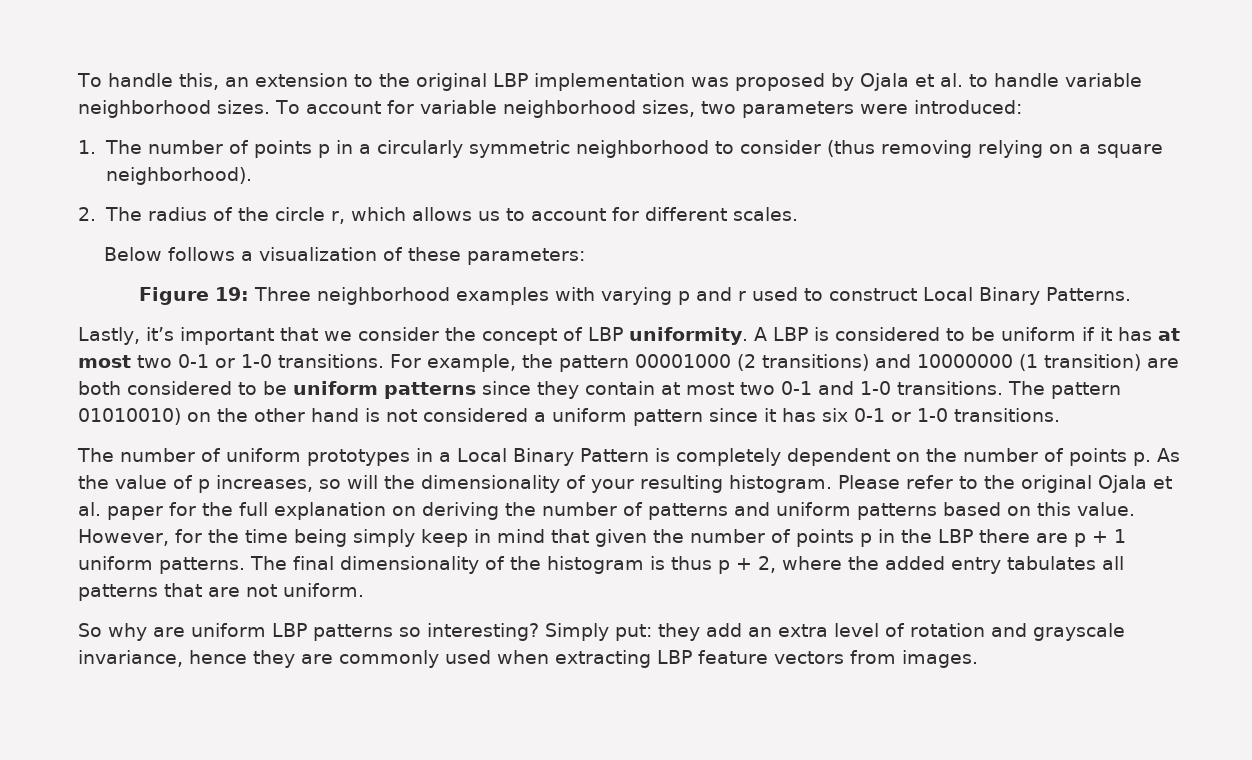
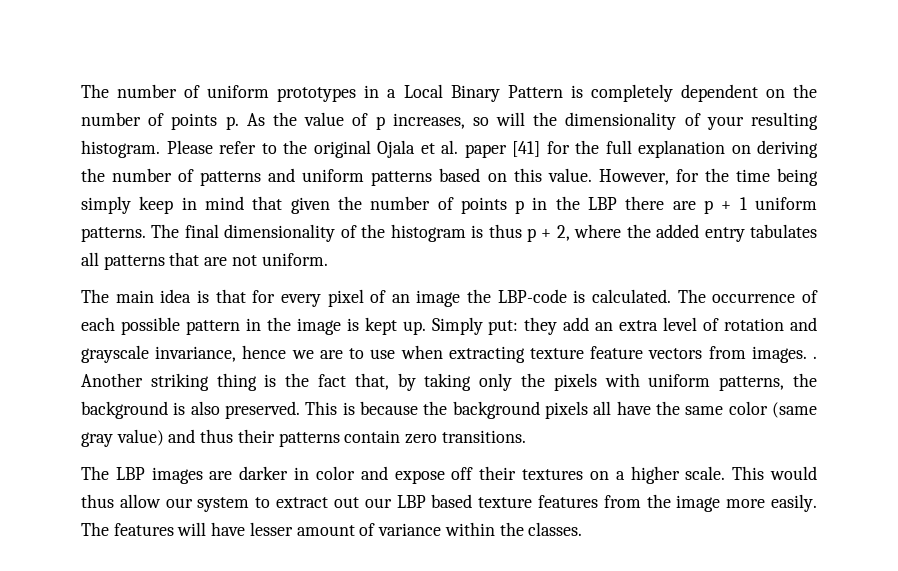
- To handle this, an extension to the original LBP implementation was proposed by Ojala et al. to handle variable neighborhood sizes. To account for variable neighborhood sizes, two parameters were introduced:
- 1. The number of points p in a circularly symmetric neighborhood to consider (thus removing relying on a square neighborhood).
- 2. The radius of the circle r, which allows us to account for different scales.
- Below follows a visualization of these parameters:
- Figure 19: Three neighborhood examples with varying p and r used to construct Local Binary Patterns.
- Lastly, it’s important that we consider the concept of LBP uniformity. A LBP is considered to be uniform if it has at most two 0-1 or 1-0 transitions. For example, the pattern 00001000 (2 transitions) and 10000000 (1 transition) are both considered to be uniform patterns since they contain at most two 0-1 and 1-0 transitions. The pattern 01010010) on the other hand is not considered a uniform pattern since it has six 0-1 or 1-0 transitions.
- Please refer to the original Ojala et al. paper for the full explanation on deriving the number of patterns and uniform patterns based on this value.
+ Please refer to the original Ojala et al. paper [41] for the full explanation on deriving the number of patterns and uniform patterns based on this value.
- So why are uniform LBP patterns so interesting?
+ The main idea is that for every pixel of an image the LBP-code is calculated. The occurrence of each possible pattern in the image is kept up.
- Simply put: they add an extra level of rotation and grayscale invariance, hence they are commonly used when extracting LBP feature vectors from images.
+ Simply put: they add an extra level of rotation and grayscale invariance, hence we are to use when extracting texture feature vectors from images. . Another striking thing is the fact that, by taking only the pixels with uniform patterns, the background is also preserved. This is because the background pixels all have the same color (same gray value) and thus their patterns contain zero transitions.
+ The LBP images are darker in color and expose off their textures on a higher scale. This would thus allow our system to extract out our LBP based texture features from the image more easily. The features will have lesser amount of variance within the classes.

